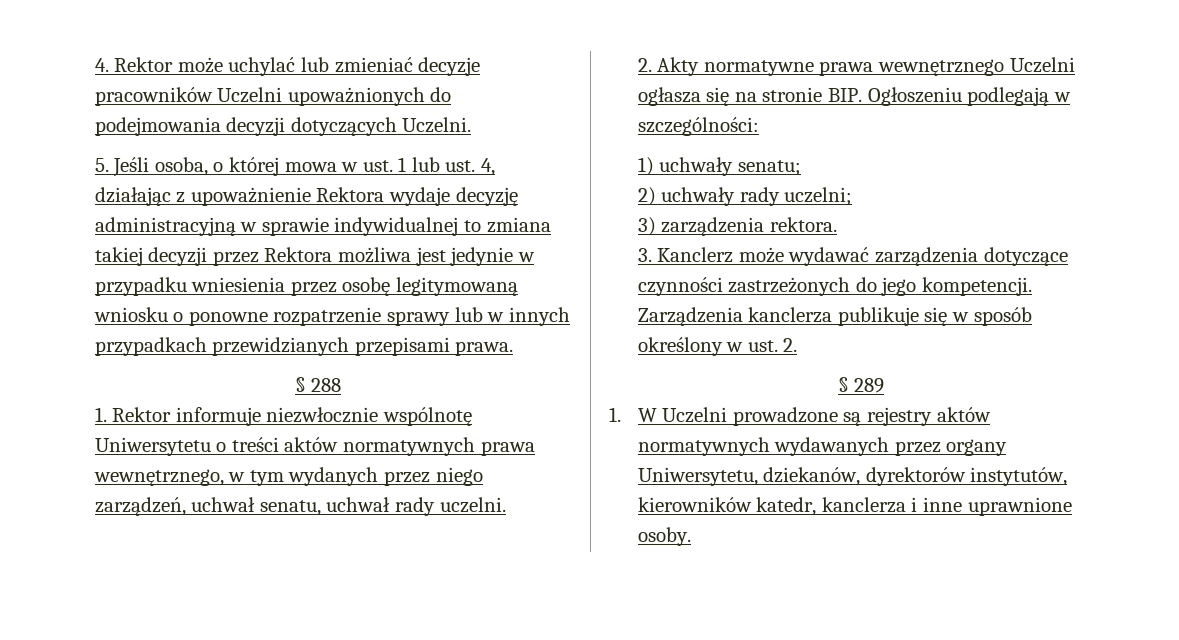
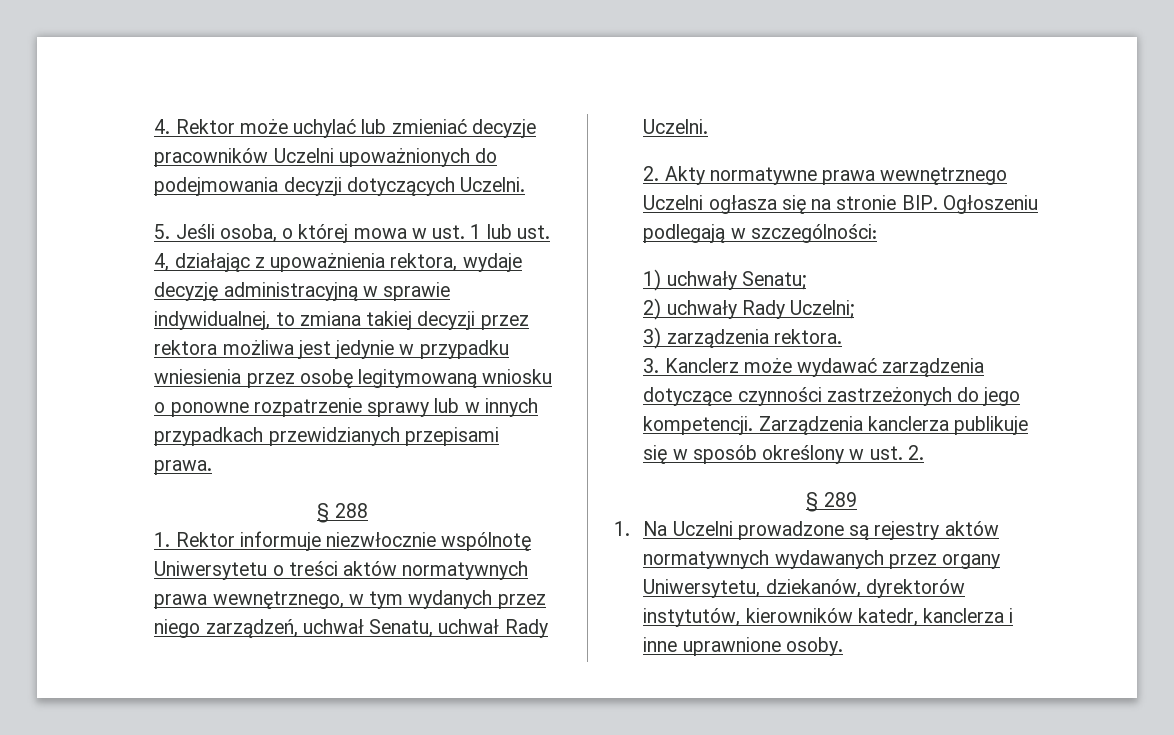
- 5. Jeśli osoba, o której mowa w ust. 1 lub ust. 4, działając z upoważnienie Rektora wydaje decyzję administracyjną w sprawie indywidualnej to zmiana takiej decyzji przez Rektora możliwa jest jedynie w przypadku wniesienia przez osobę legitymowaną wniosku o ponowne rozpatrzenie sprawy lub w innych przypadkach przewidzianych przepisami prawa.
+ 5. Jeśli osoba, o której mowa w ust. 1 lub ust. 4, działając z upoważnienia rektora, wydaje decyzję administracyjną w sprawie indywidualnej, to zmiana takiej decyzji przez rektora możliwa jest jedynie w przypadku wniesienia przez osobę legitymowaną wniosku o ponowne rozpatrzenie sprawy lub w innych przypadkach przewidzianych przepisami prawa.
- 1. Rektor informuje niezwłocznie wspólnotę Uniwersytetu o treści aktów normatywnych prawa wewnętrznego, w tym wydanych przez niego zarządzeń, uchwał senatu, uchwał rady uczelni.
+ 1. Rektor informuje niezwłocznie wspólnotę Uniwersytetu o treści aktów normatywnych prawa wewnętrznego, w tym wydanych przez niego zarządzeń, uchwał Senatu, uchwał Rady Uczelni.
- 1) uchwały senatu;
+ 1) uchwały Senatu;
- 2) uchwały rady uczelni;
+ 2) uchwały Rady Uczelni;
- 1. W Uczelni prowadzone są rejestry aktów normatywnych wydawanych przez organy Uniwersytetu, dziekanów, dyrektorów instytutów, kierowników katedr, kanclerza i inne uprawnione osoby.
+ 1. Na Uczelni prowadzone są rejestry aktów normatywnych wydawanych przez organy Uniwersytetu, dziekanów, dyrektorów instytutów, kierowników katedr, kanclerza i inne uprawnione osoby.

